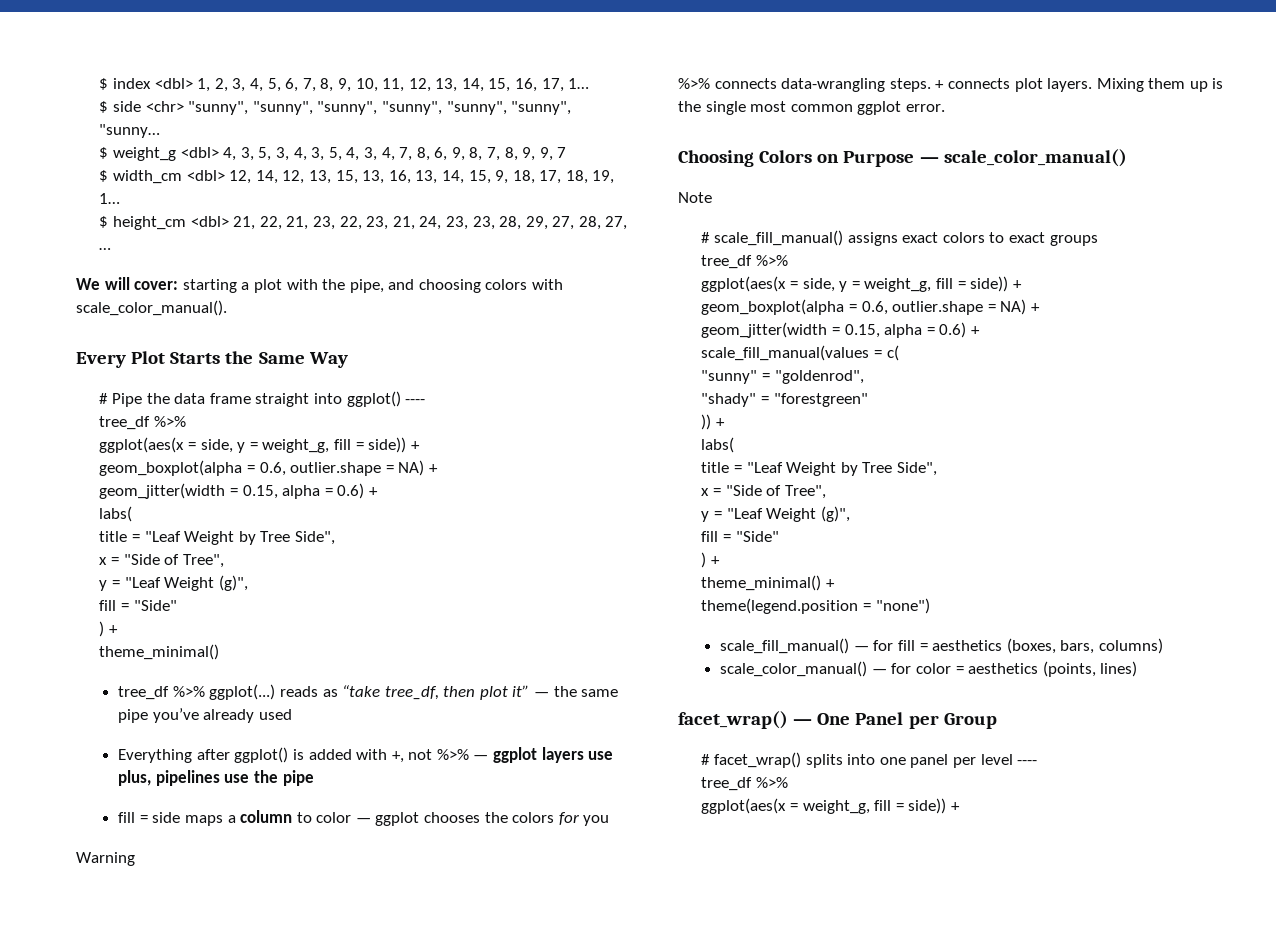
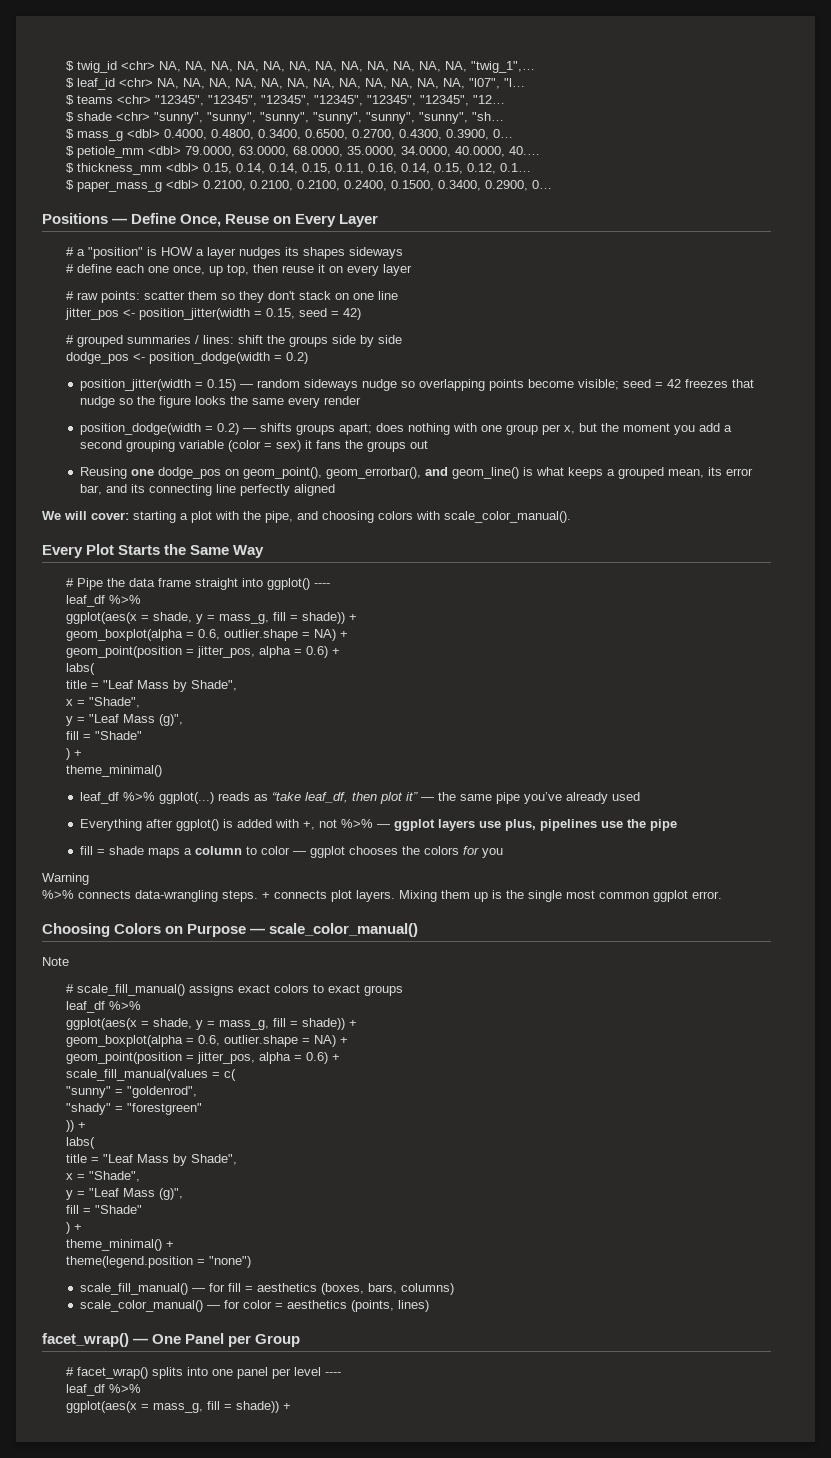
- $ index <dbl> 1, 2, 3, 4, 5, 6, 7, 8, 9, 10, 11, 12, 13, 14, 15, 16, 17, 1…
- $ side <chr> "sunny", "sunny", "sunny", "sunny", "sunny", "sunny", "sunny…
- $ weight_g <dbl> 4, 3, 5, 3, 4, 3, 5, 4, 3, 4, 7, 8, 6, 9, 8, 7, 8, 9, 9, 7
- $ width_cm <dbl> 12, 14, 12, 13, 15, 13, 16, 13, 14, 15, 9, 18, 17, 18, 19, 1…
- $ height_cm <dbl> 21, 22, 21, 23, 22, 23, 21, 24, 23, 23, 28, 29, 27, 28, 27, …
+ $ twig_id <chr> NA, NA, NA, NA, NA, NA, NA, NA, NA, NA, NA, NA, "twig_1",…
+ $ leaf_id <chr> NA, NA, NA, NA, NA, NA, NA, NA, NA, NA, NA, NA, "l07", "l…
+ $ teams <chr> "12345", "12345", "12345", "12345", "12345", "12345", "12…
+ $ shade <chr> "sunny", "sunny", "sunny", "sunny", "sunny", "sunny", "sh…
+ $ mass_g <dbl> 0.4000, 0.4800, 0.3400, 0.6500, 0.2700, 0.4300, 0.3900, 0…
+ $ petiole_mm <dbl> 79.0000, 63.0000, 68.0000, 35.0000, 34.0000, 40.0000, 40.…
+ $ thickness_mm <dbl> 0.15, 0.14, 0.14, 0.15, 0.11, 0.16, 0.14, 0.15, 0.12, 0.1…
+ $ paper_mass_g <dbl> 0.2100, 0.2100, 0.2100, 0.2400, 0.1500, 0.3400, 0.2900, 0…
+ Positions — Define Once, Reuse on Every Layer
+ # a "position" is HOW a layer nudges its shapes sideways
+ # define each one once, up top, then reuse it on every layer
+ # raw points: scatter them so they don't stack on one line
+ jitter_pos <- position_jitter(width = 0.15, seed = 42)
+ # grouped summaries / lines: shift the groups side by side
+ dodge_pos <- position_dodge(width = 0.2)
+ position_jitter(width = 0.15) — random sideways nudge so overlapping points become visible; seed = 42 freezes that nudge so the figure looks the same every render
+ position_dodge(width = 0.2) — shifts groups apart; does nothing with one group per x, but the moment you add a second grouping variable (color = sex) it fans the groups out
+ Reusing one dodge_pos on geom_point(), geom_errorbar(), and geom_line() is what keeps a grouped mean, its error bar, and its connecting line perfectly aligned
  # Pipe the data frame straight into ggplot() ----
- tree_df %>%
- ggplot(aes(x = side, y = weight_g, fill = side)) +
+ leaf_df %>%
+ ggplot(aes(x = shade, y = mass_g, fill = shade)) +
  geom_boxplot(alpha = 0.6, outlier.shape = NA) +
- geom_jitter(width = 0.15, alpha = 0.6) +
+ geom_point(position = jitter_pos, alpha = 0.6) +
  labs(
- title = "Leaf Weight by Tree Side",
- x = "Side of Tree",
- y = "Leaf Weight (g)",
- fill = "Side"
+ title = "Leaf Mass by Shade",
+ x = "Shade",
+ y = "Leaf Mass (g)",
+ fill = "Shade"
- tree_df %>% ggplot(...) reads as “take tree_df, then plot it” — the same pipe you’ve already used
+ leaf_df %>% ggplot(...) reads as “take leaf_df, then plot it” — the same pipe you’ve already used
- fill = side maps a column to color — ggplot chooses the colors for you
+ fill = shade maps a column to color — ggplot chooses the colors for you
  # scale_fill_manual() assigns exact colors to exact groups
- tree_df %>%
- ggplot(aes(x = side, y = weight_g, fill = side)) +
+ leaf_df %>%
+ ggplot(aes(x = shade, y = mass_g, fill = shade)) +
  geom_boxplot(alpha = 0.6, outlier.shape = NA) +
- geom_jitter(width = 0.15, alpha = 0.6) +
+ geom_point(position = jitter_pos, alpha = 0.6) +
  )) +
  labs(
- title = "Leaf Weight by Tree Side",
- x = "Side of Tree",
- y = "Leaf Weight (g)",
- fill = "Side"
+ title = "Leaf Mass by Shade",
+ x = "Shade",
+ y = "Leaf Mass (g)",
+ fill = "Shade"
  # facet_wrap() splits into one panel per level ----
- tree_df %>%
- ggplot(aes(x = weight_g, fill = side)) +
+ leaf_df %>%
+ ggplot(aes(x = mass_g, fill = shade)) +

